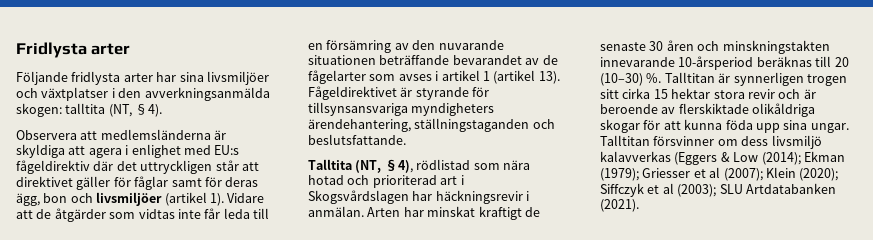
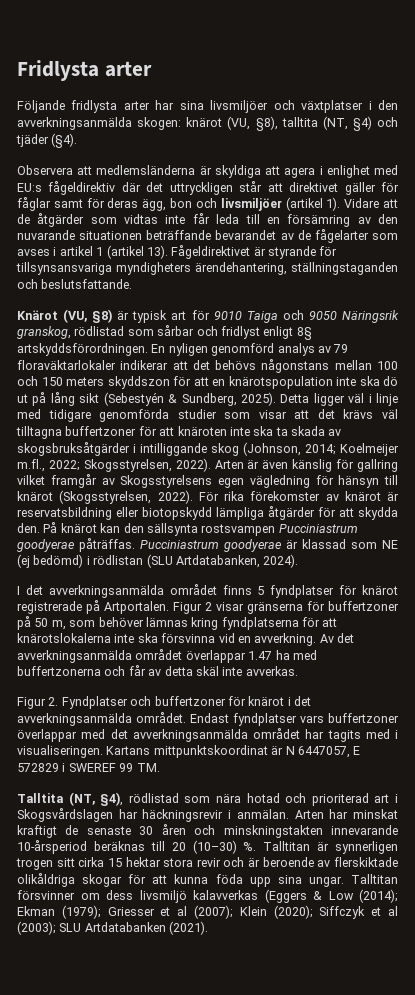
- Följande fridlysta arter har sina livsmiljöer och växtplatser i den avverkningsanmälda skogen: talltita (NT, §4).
+ Följande fridlysta arter har sina livsmiljöer och växtplatser i den avverkningsanmälda skogen: knärot (VU, §8), talltita (NT, §4) och tjäder (§4).
+ Knärot (VU, §8) är typisk art för 9010 Taiga och 9050 Näringsrik granskog, rödlistad som sårbar och fridlyst enligt 8§ artskyddsförordningen. En nyligen genomförd analys av 79 floraväktarlokaler indikerar att det behövs någonstans mellan 100 och 150 meters skyddszon för att en knärotspopulation inte ska dö ut på lång sikt (Sebestyén & Sundberg, 2025). Detta ligger väl i linje med tidigare genomförda studier som visar att det krävs väl tilltagna buffertzoner för att knäroten inte ska ta skada av skogsbruksåtgärder i intilliggande skog (Johnson, 2014; Koelmeijer m.fl., 2022; Skogsstyrelsen, 2022). Arten är även känslig för gallring vilket framgår av Skogsstyrelsens egen vägledning för hänsyn till knärot (Skogsstyrelsen, 2022). För rika förekomster av knärot är reservatsbildning eller biotopskydd lämpliga åtgärder för att skydda den. På knärot kan den sällsynta rostsvampen Pucciniastrum goodyerae påträffas. Pucciniastrum goodyerae är klassad som NE (ej bedömd) i rödlistan (SLU Artdatabanken, 2024).
+ I det avverkningsanmälda området finns 5 fyndplatser för knärot registrerade på Artportalen. Figur 2 visar gränserna för buffertzoner på 50 m, som behöver lämnas kring fyndplatserna för att knärotslokalerna inte ska försvinna vid en avverkning. Av det avverkningsanmälda området överlappar 1.47 ha med buffertzonerna och får av detta skäl inte avverkas.
+ Figur 2. Fyndplatser och buffertzoner för knärot i det avverkningsanmälda området. Endast fyndplatser vars buffertzoner överlappar med det avverkningsanmälda området har tagits med i visualiseringen. Kartans mittpunktskoordinat är N 6447057, E 572829 i SWEREF 99 TM.

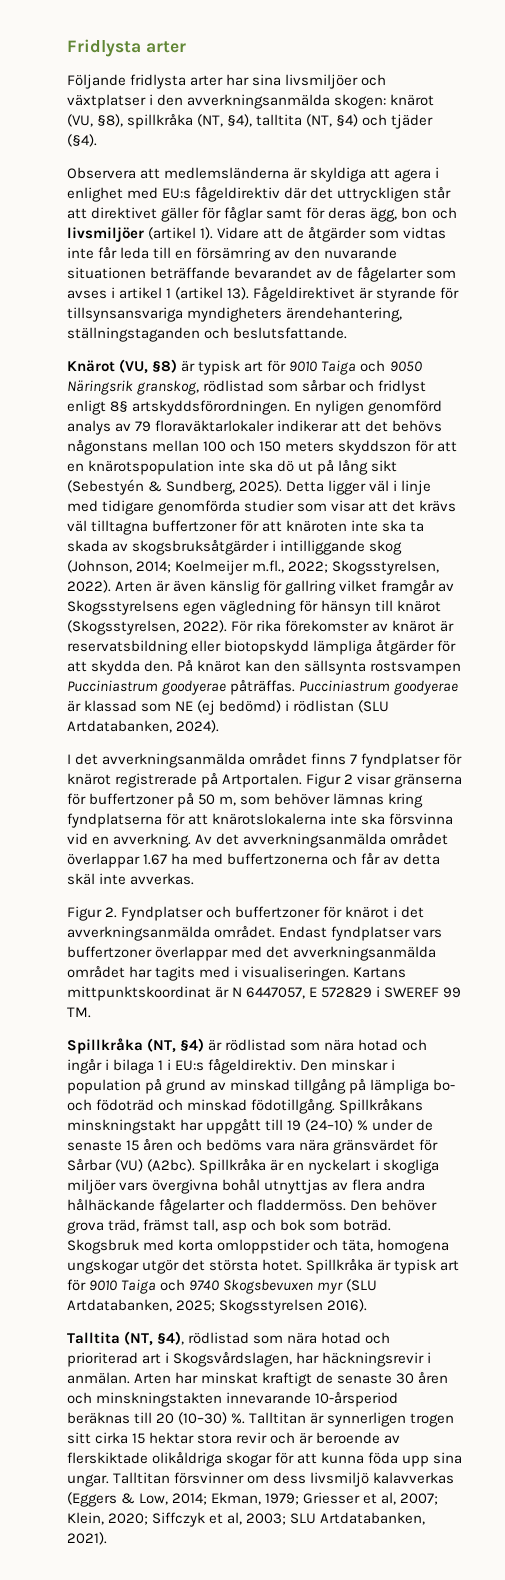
- Följande fridlysta arter har sina livsmiljöer och växtplatser i den avverkningsanmälda skogen: knärot (VU, §8), talltita (NT, §4) och tjäder (§4).
+ Följande fridlysta arter har sina livsmiljöer och växtplatser i den avverkningsanmälda skogen: knärot (VU, §8), spillkråka (NT, §4), talltita (NT, §4) och tjäder (§4).
- I det avverkningsanmälda området finns 5 fyndplatser för knärot registrerade på Artportalen.
+ I det avverkningsanmälda området finns 7 fyndplatser för knärot registrerade på Artportalen.
- Av det avverkningsanmälda området överlappar 1.47 ha med buffertzonerna och får av detta skäl inte avverkas.
+ Av det avverkningsanmälda området överlappar 1.67 ha med buffertzonerna och får av detta skäl inte avverkas.
+ Spillkråka (NT, §4) är rödlistad som nära hotad och ingår i bilaga 1 i EU:s fågeldirektiv. Den minskar i population på grund av minskad tillgång på lämpliga bo- och födoträd och minskad födotillgång. Spillkråkans minskningstakt har uppgått till 19 (24–10) % under de senaste 15 åren och bedöms vara nära gränsvärdet för Sårbar (VU) (A2bc). Spillkråka är en nyckelart i skogliga miljöer vars övergivna bohål utnyttjas av flera andra hålhäckande fågelarter och fladdermöss. Den behöver grova träd, främst tall, asp och bok som boträd. Skogsbruk med korta omloppstider och täta, homogena ungskogar utgör det största hotet. Spillkråka är typisk art för 9010 Taiga och 9740 Skogsbevuxen myr (SLU Artdatabanken, 2025; Skogsstyrelsen 2016).
- Talltita (NT, §4), rödlistad som nära hotad och prioriterad art i Skogsvårdslagen har häckningsrevir i anmälan.
+ Talltita (NT, §4), rödlistad som nära hotad och prioriterad art i Skogsvårdslagen, har häckningsrevir i anmälan.
- Talltitan försvinner om dess livsmiljö kalavverkas (Eggers & Low (2014); Ekman (1979); Griesser et al (2007); Klein (2020); Siffczyk et al (2003); SLU Artdatabanken (2021).
+ Talltitan försvinner om dess livsmiljö kalavverkas (Eggers & Low, 2014; Ekman, 1979; Griesser et al, 2007; Klein, 2020; Siffczyk et al, 2003; SLU Artdatabanken, 2021).

